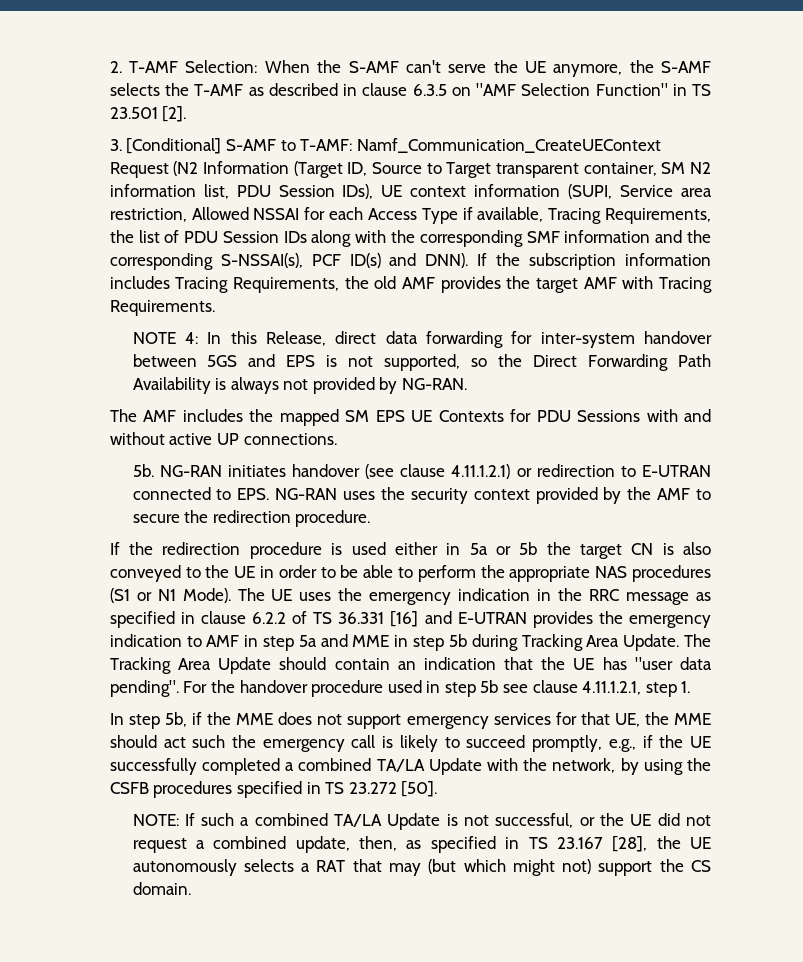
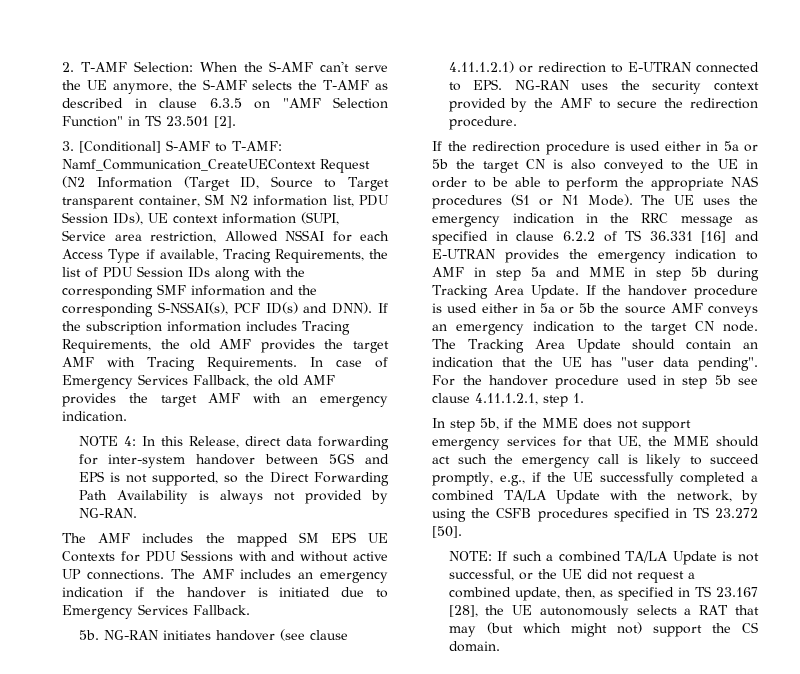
+ In case of Emergency Services Fallback, the old AMF provides the target AMF with an emergency indication.
+ The AMF includes an emergency indication if the handover is initiated due to Emergency Services Fallback.
+ If the handover procedure is used either in 5a or 5b the source AMF conveys an emergency indication to the target CN node.

